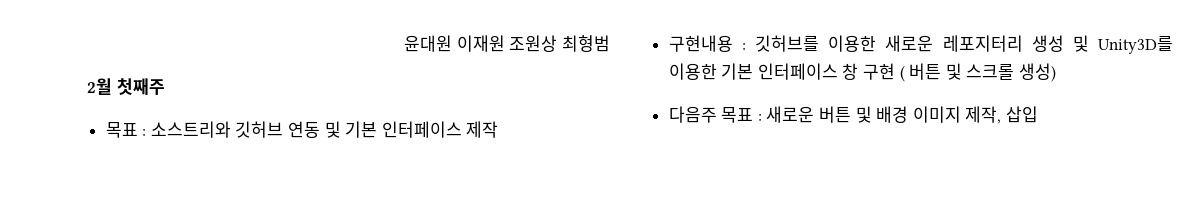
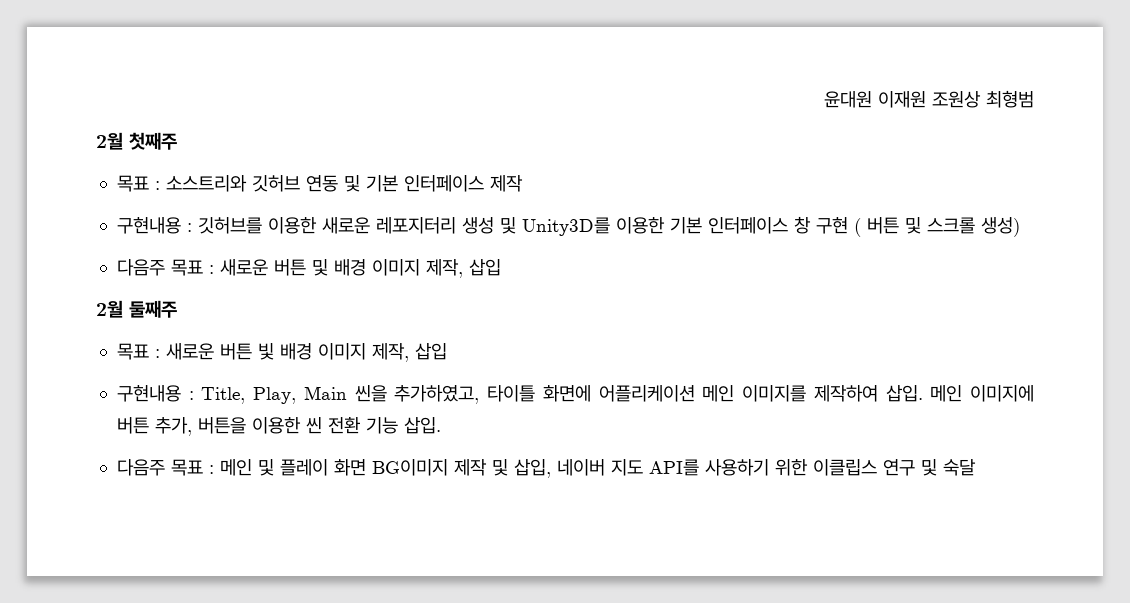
+ 2월 둘째주
+ 목표 : 새로운 버튼 빛 배경 이미지 제작, 삽입
+ 구현내용 : Title, Play, Main 씬을 추가하였고, 타이틀 화면에 어플리케이션 메인 이미지를 제작하여 삽입. 메인 이미지에 버튼 추가, 버튼을 이용한 씬 전환 기능 삽입.
+ 다음주 목표 : 메인 및 플레이 화면 BG이미지 제작 및 삽입, 네이버 지도 API를 사용하기 위한 이클립스 연구 및 숙달

